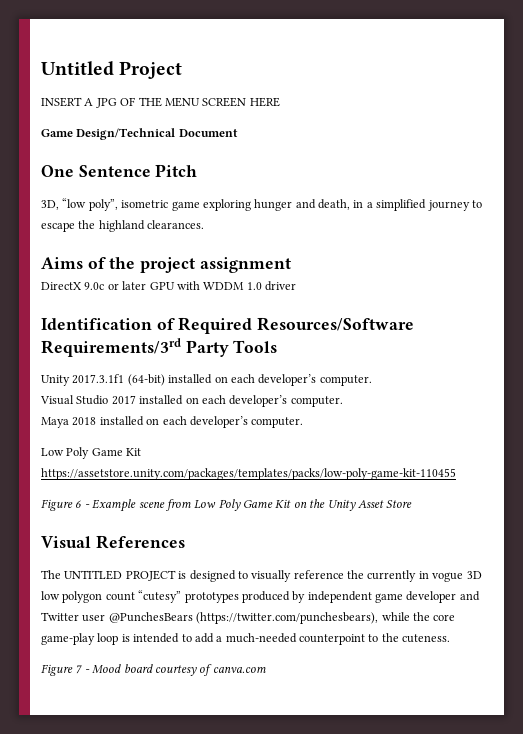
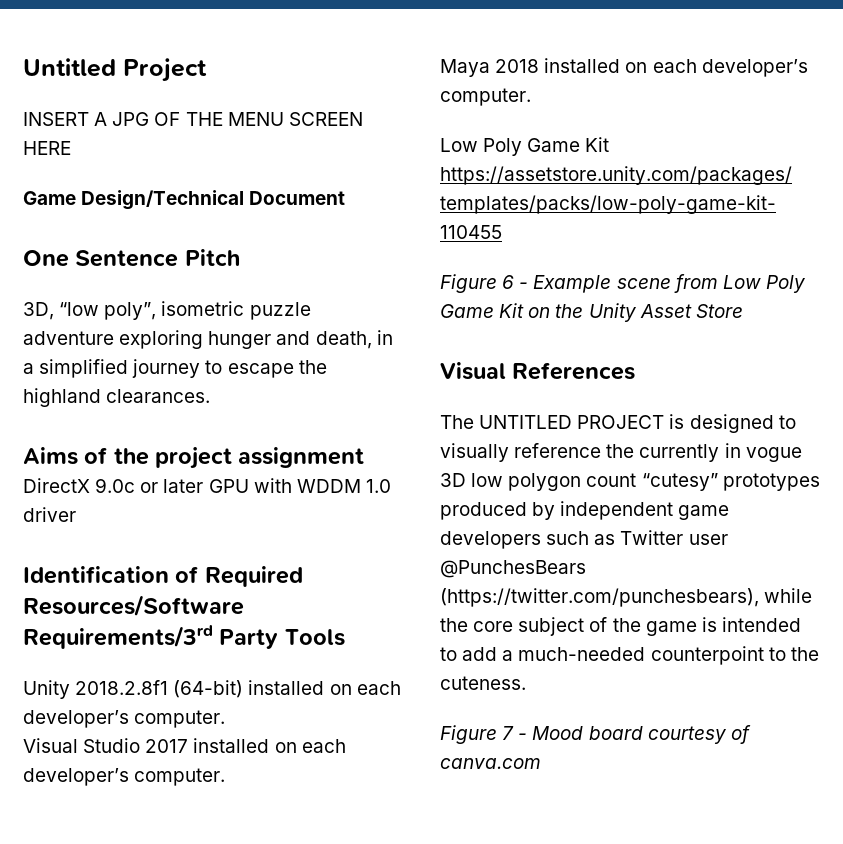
- 3D, “low poly”, isometric game exploring hunger and death, in a simplified journey to escape the highland clearances.
+ 3D, “low poly”, isometric puzzle adventure exploring hunger and death, in a simplified journey to escape the highland clearances.
- Unity 2017.3.1f1 (64-bit) installed on each developer’s computer.
+ Unity 2018.2.8f1 (64-bit) installed on each developer’s computer.
- The UNTITLED PROJECT is designed to visually reference the currently in vogue 3D low polygon count “cutesy” prototypes produced by independent game developer and Twitter user @PunchesBears (https://twitter.com/punchesbears), while the core game-play loop is intended to add a much-needed counterpoint to the cuteness.
+ The UNTITLED PROJECT is designed to visually reference the currently in vogue 3D low polygon count “cutesy” prototypes produced by independent game developers such as Twitter user @PunchesBears (https://twitter.com/punchesbears), while the core subject of the game is intended to add a much-needed counterpoint to the cuteness.

